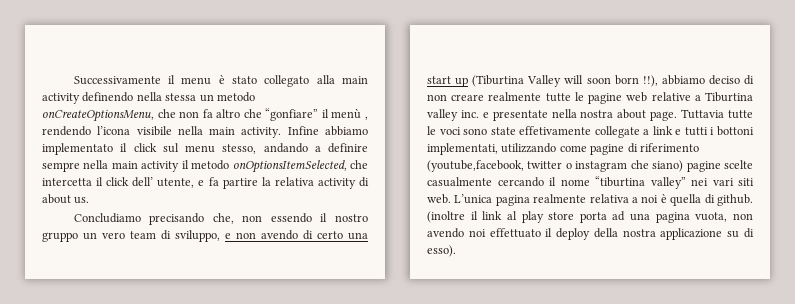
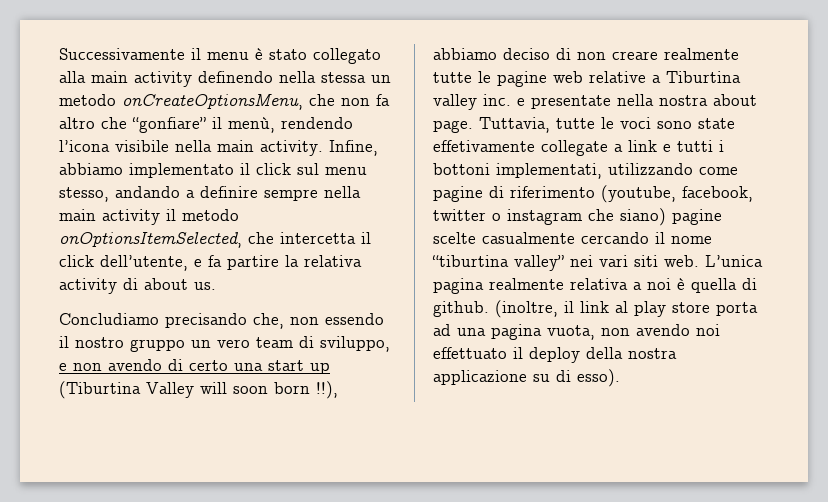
- Successivamente il menu è stato collegato alla main activity definendo nella stessa un metodo onCreateOptionsMenu, che non fa altro che “gonfiare” il menù , rendendo l’icona visibile nella main activity.
+ Successivamente il menu è stato collegato alla main activity definendo nella stessa un metodo onCreateOptionsMenu, che non fa altro che “gonfiare” il menù, rendendo l’icona visibile nella main activity.
- Infine abbiamo implementato il click sul menu stesso, andando a definire sempre nella main activity il metodo onOptionsItemSelected, che intercetta il click dell’ utente, e fa partire la relativa activity di about us.
+ Infine, abbiamo implementato il click sul menu stesso, andando a definire sempre nella main activity il metodo onOptionsItemSelected, che intercetta il click dell’utente, e fa partire la relativa activity di about us.
- Tuttavia tutte le voci sono state effetivamente collegate a link e tutti i bottoni implementati, utilizzando come pagine di riferimento (youtube,facebook, twitter o instagram che siano) pagine scelte casualmente cercando il nome “tiburtina valley” nei vari siti web.
+ Tuttavia, tutte le voci sono state effetivamente collegate a link e tutti i bottoni implementati, utilizzando come pagine di riferimento (youtube, facebook, twitter o instagram che siano) pagine scelte casualmente cercando il nome “tiburtina valley” nei vari siti web.
- (inoltre il link al play store porta ad una pagina vuota, non avendo noi effettuato il deploy della nostra applicazione su di esso).
+ (inoltre, il link al play store porta ad una pagina vuota, non avendo noi effettuato il deploy della nostra applicazione su di esso).

